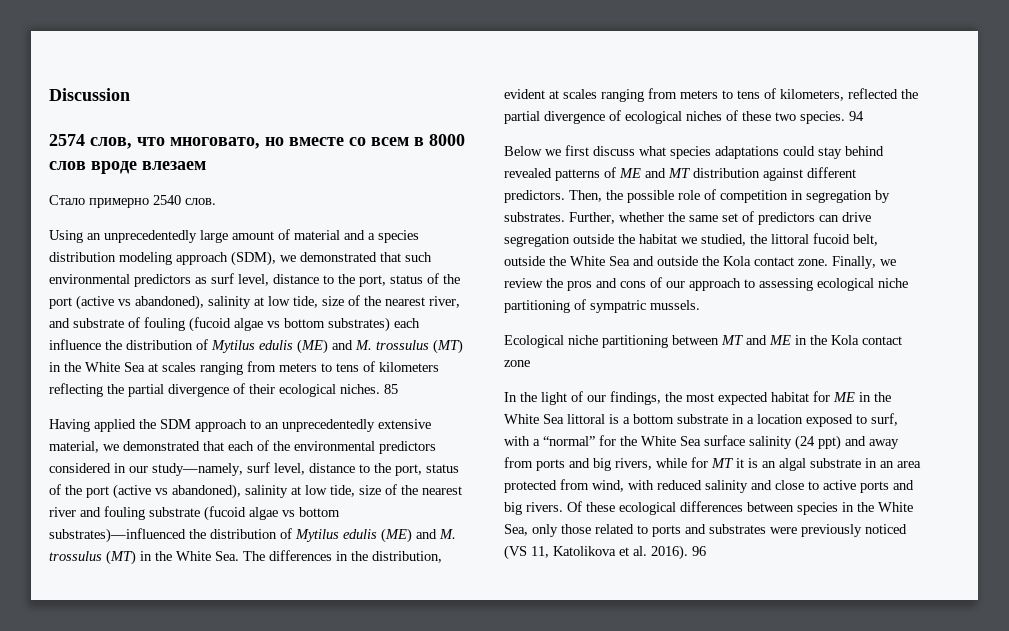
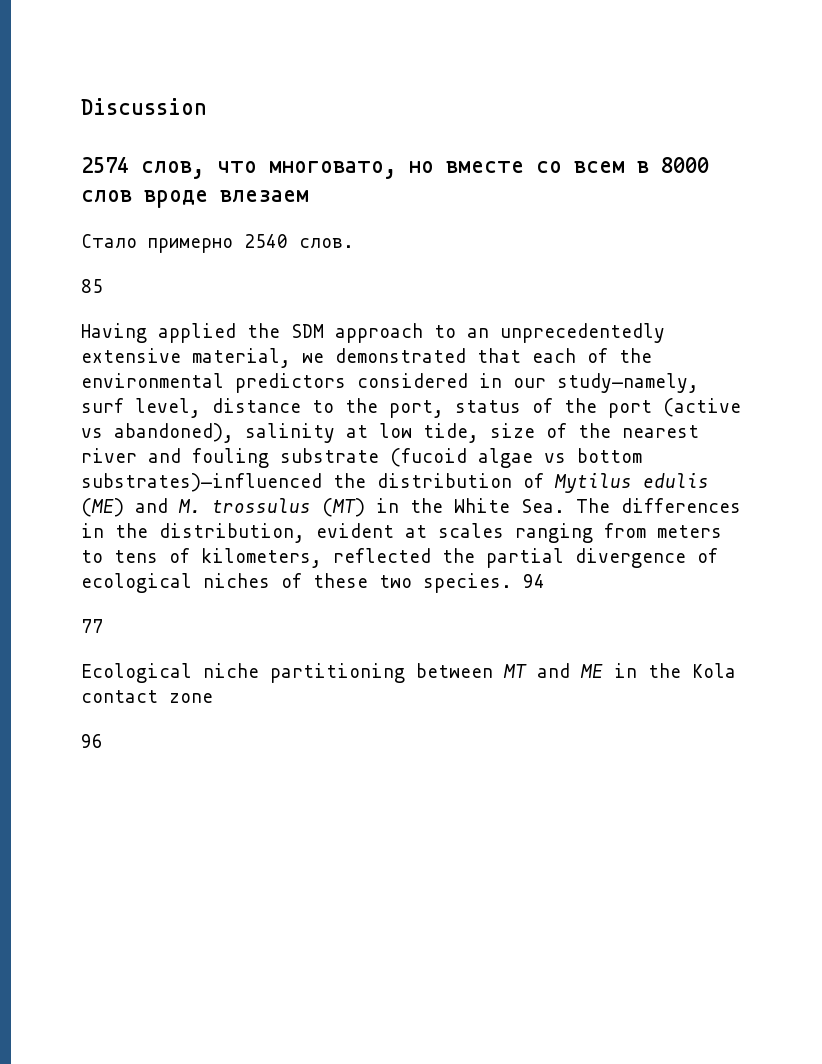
- Using an unprecedentedly large amount of material and a species distribution modeling approach (SDM), we demonstrated that such environmental predictors as surf level, distance to the port, status of the port (active vs abandoned), salinity at low tide, size of the nearest river, and substrate of fouling (fucoid algae vs bottom substrates) each influence the distribution of Mytilus edulis (ME) and M. trossulus (MT) in the White Sea at scales ranging from meters to tens of kilometers reflecting the partial divergence of their ecological niches.
- Below we first discuss what species adaptations could stay behind revealed patterns of ME and MT distribution against different predictors. Then, the possible role of competition in segregation by substrates. Further, whether the same set of predictors can drive segregation outside the habitat we studied, the littoral fucoid belt, outside the White Sea and outside the Kola contact zone. Finally, we review the pros and cons of our approach to assessing ecological niche partitioning of sympatric mussels.
+ 77
- In the light of our findings, the most expected habitat for ME in the White Sea littoral is a bottom substrate in a location exposed to surf, with a “normal” for the White Sea surface salinity (24 ppt) and away from ports and big rivers, while for MT it is an algal substrate in an area protected from wind, with reduced salinity and close to active ports and big rivers. Of these ecological differences between species in the White Sea, only those related to ports and substrates were previously noticed (VS 11, Katolikova et al. 2016).

